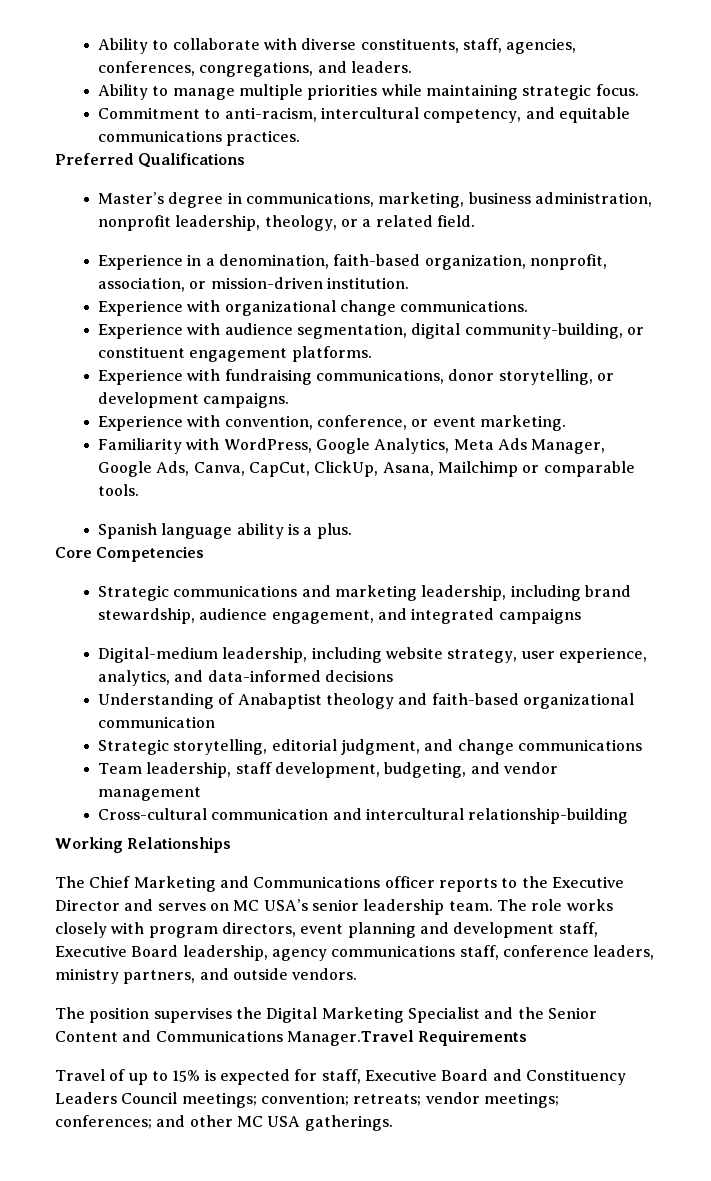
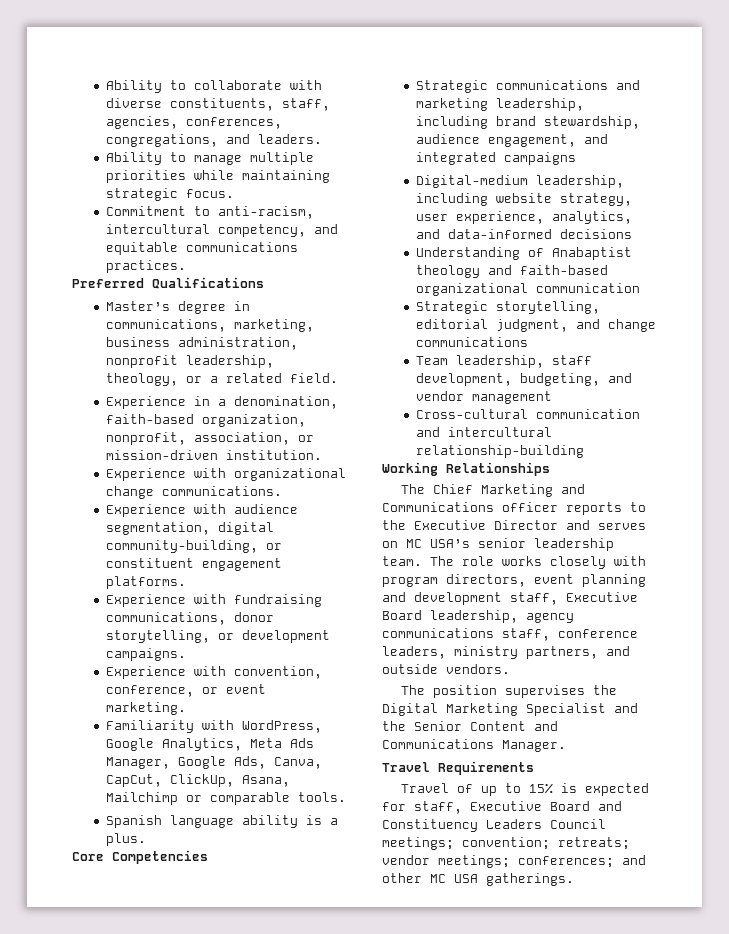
- The position supervises the Digital Marketing Specialist and the Senior Content and Communications Manager.Travel Requirements
+ The position supervises the Digital Marketing Specialist and the Senior Content and Communications Manager.
+ Travel Requirements

